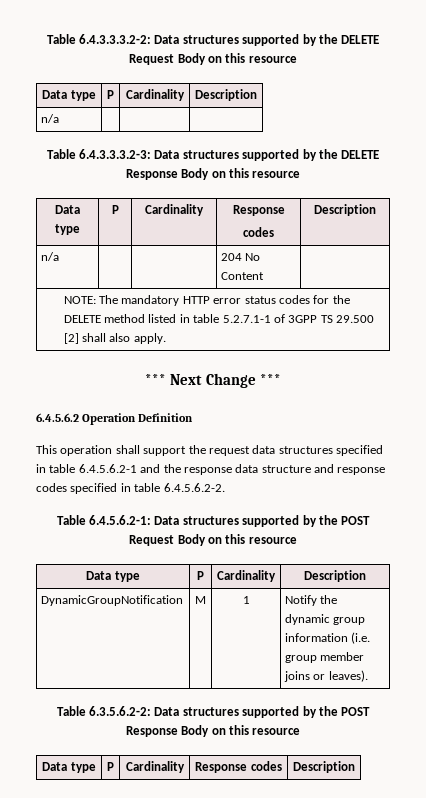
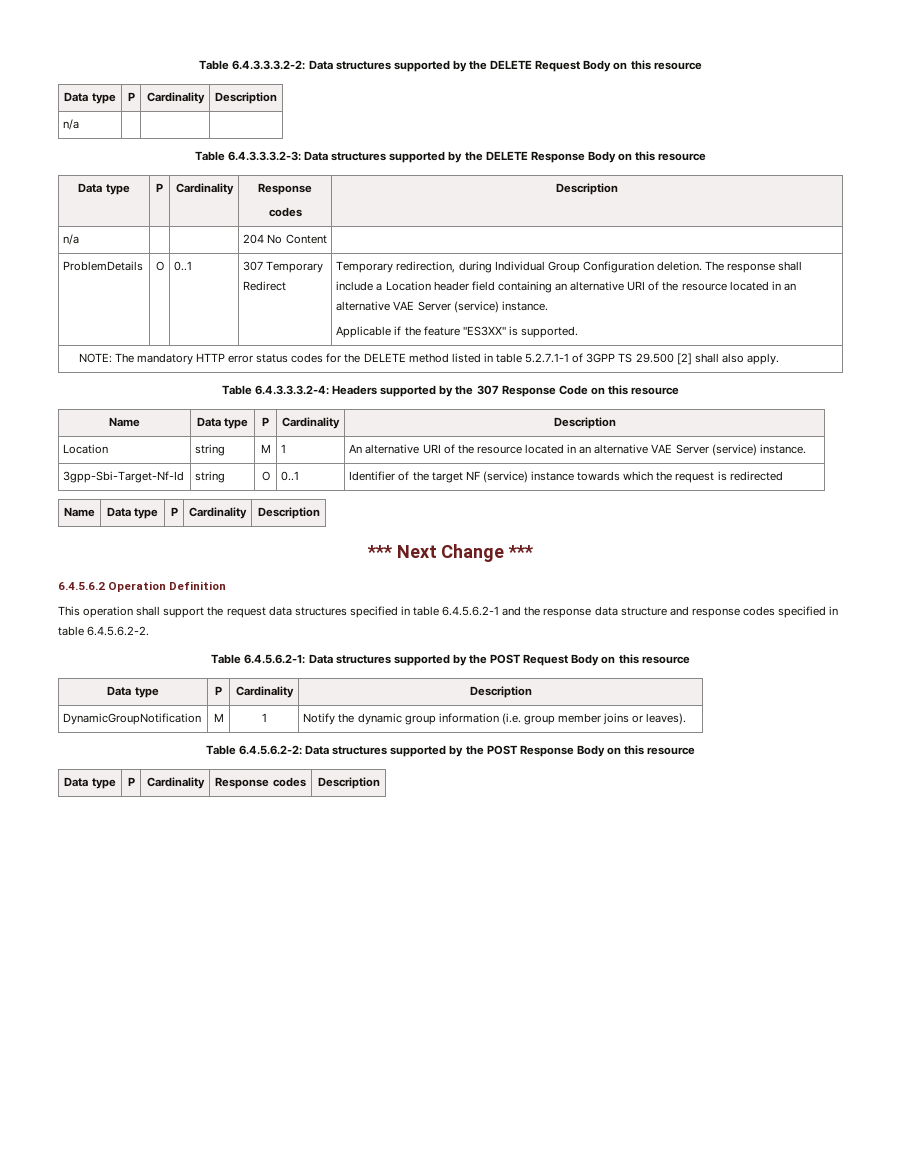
+ ProblemDetails | O | 0..1 | 307 Temporary Redirect | Temporary redirection, during Individual Group Configuration deletion. The response shall include a Location header field containing an alternative URI of the resource located in an alternative VAE Server (service) instance.
+ Applicable if the feature "ES3XX" is supported.
+ Table 6.4.3.3.3.2-4: Headers supported by the 307 Response Code on this resource
+ Name | Data type | P | Cardinality | Description
+ Location | string | M | 1 | An alternative URI of the resource located in an alternative VAE Server (service) instance.
+ 3gpp-Sbi-Target-Nf-Id | string | O | 0..1 | Identifier of the target NF (service) instance towards which the request is redirected
+ Name | Data type | P | Cardinality | Description
- Table 6.3.5.6.2-2: Data structures supported by the POST Response Body on this resource
+ Table 6.4.5.6.2-2: Data structures supported by the POST Response Body on this resource

